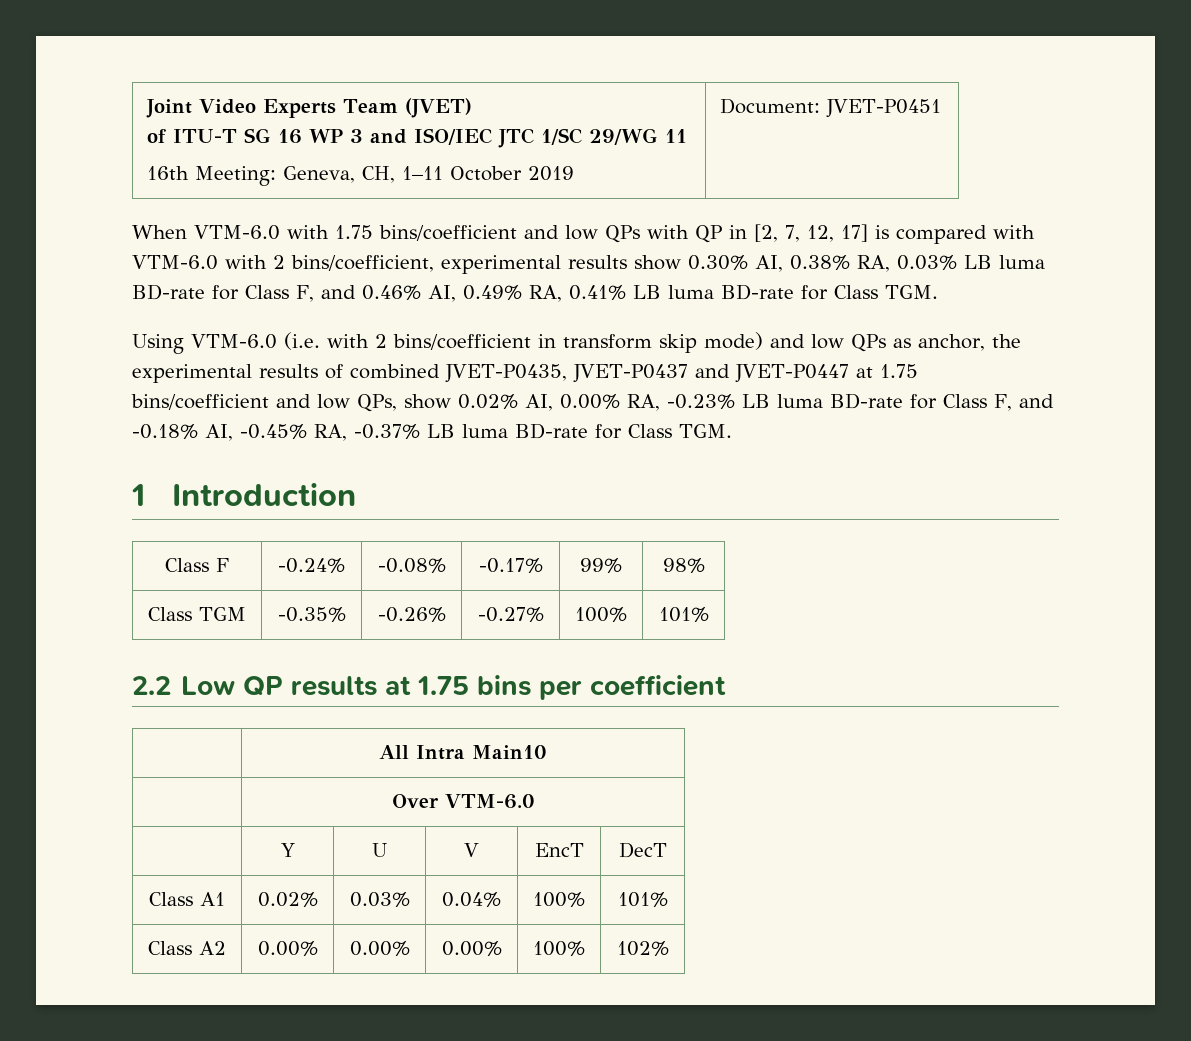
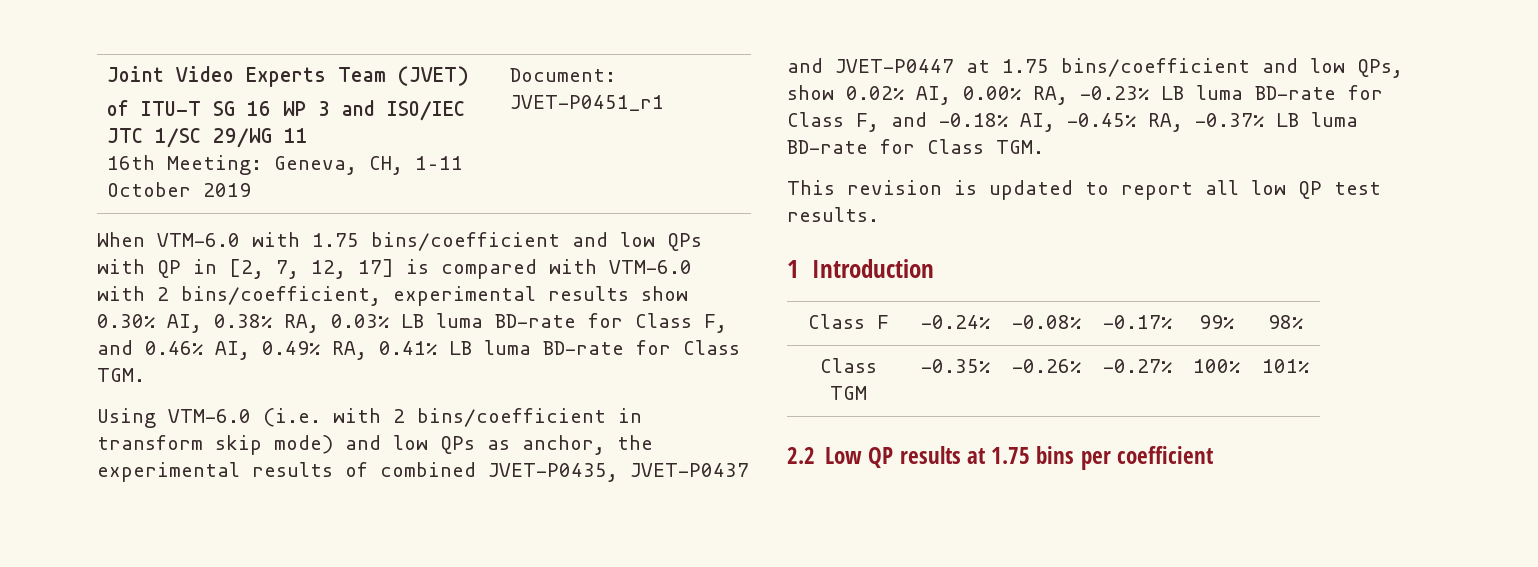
  Joint Video Experts Team (JVET)
  of ITU-T SG 16 WP 3 and ISO/IEC JTC 1/SC 29/WG 11
- 16th Meeting: Geneva, CH, 1–11 October 2019 | Document: JVET-P0451
+ 16th Meeting: Geneva, CH, 1–11 October 2019 | Document: JVET-P0451_r1
+ This revision is updated to report all low QP test results.
- | All Intra Main10
- | Over VTM-6.0
- | Y | U | V | EncT | DecT
- Class A1 | 0.02% | 0.03% | 0.04% | 100% | 101%
- Class A2 | 0.00% | 0.00% | 0.00% | 100% | 102%

